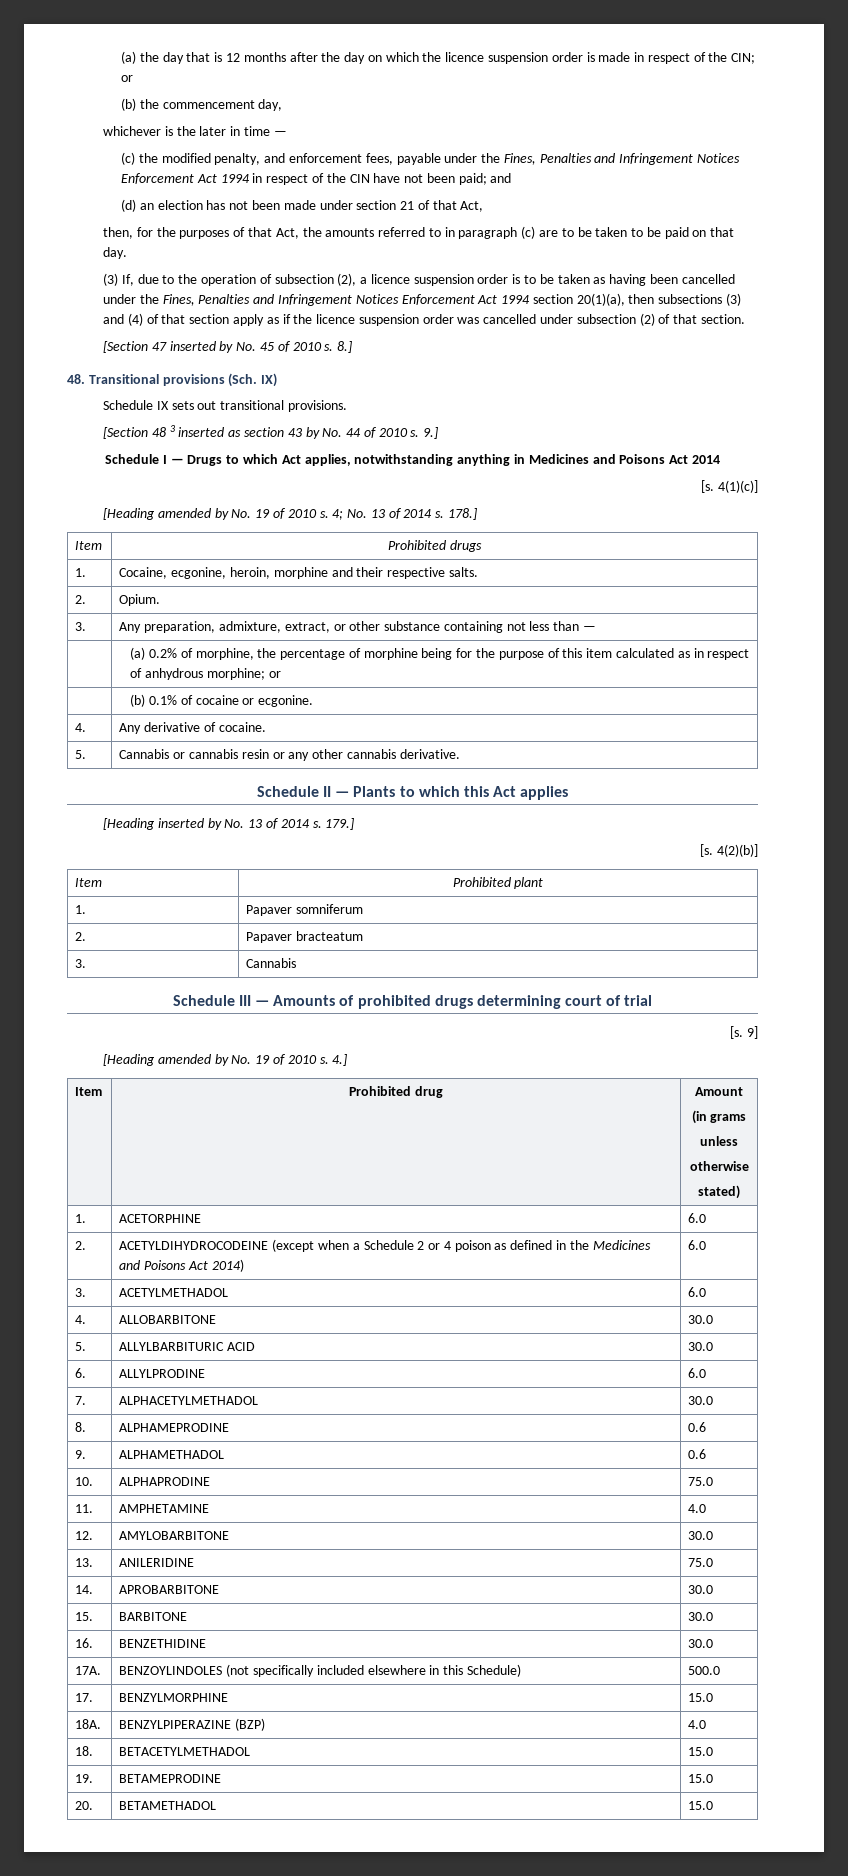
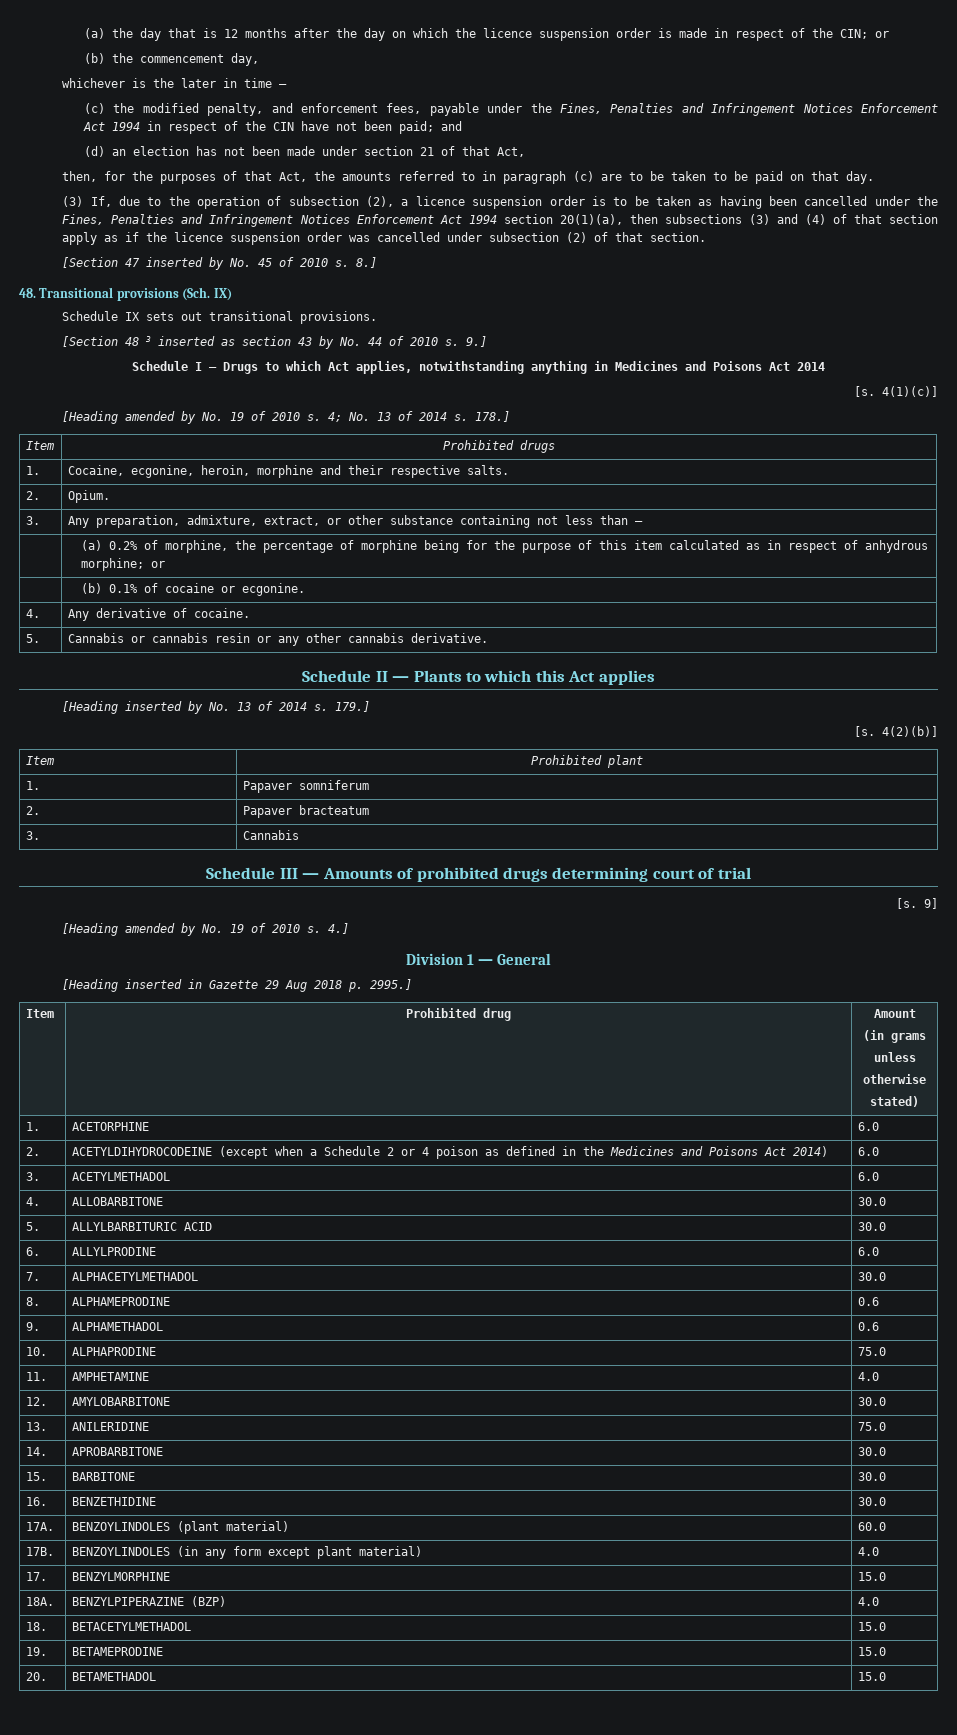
+ Division 1 — General
+ [Heading inserted in Gazette 29 Aug 2018 p. 2995.]
- 17A. | BENZOYLINDOLES (not specifically included elsewhere in this Schedule) | 500.0
+ 17A. | BENZOYLINDOLES (plant material) | 60.0
+ 17B. | BENZOYLINDOLES (in any form except plant material) | 4.0

